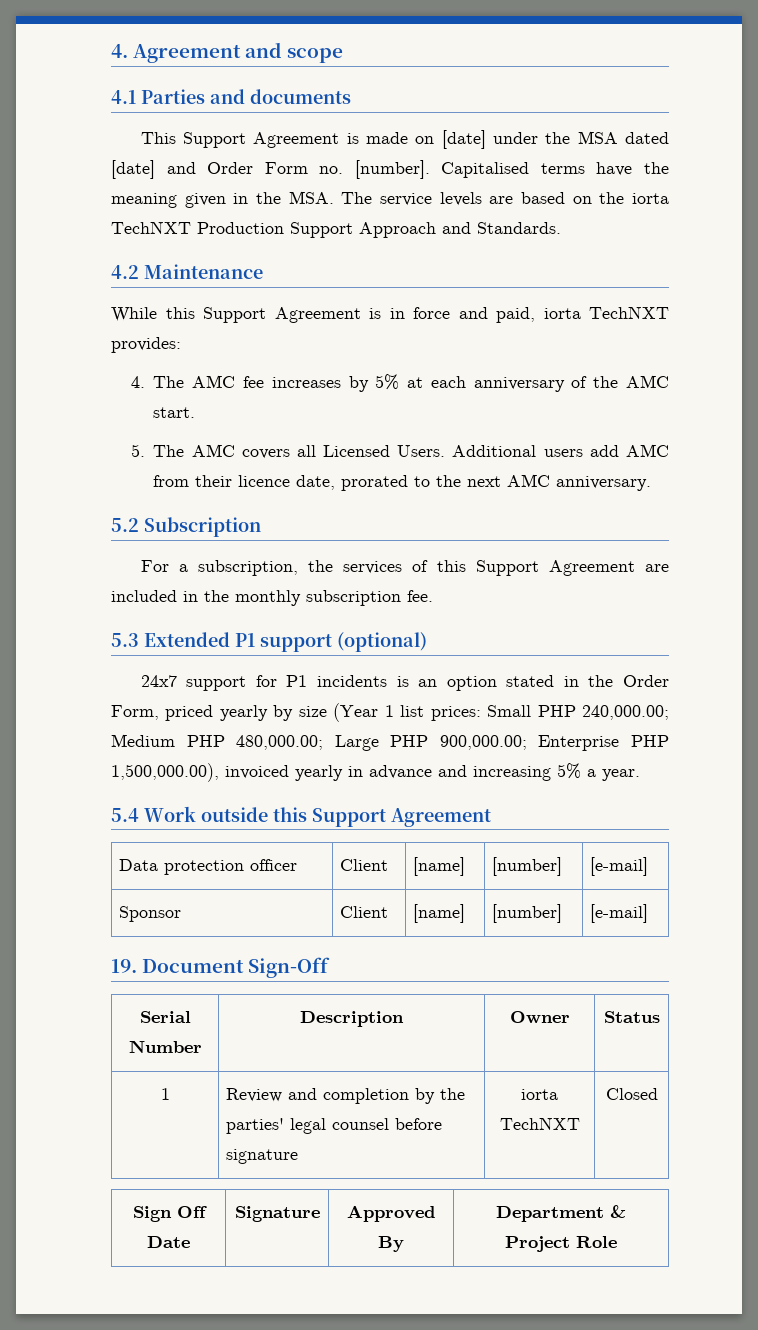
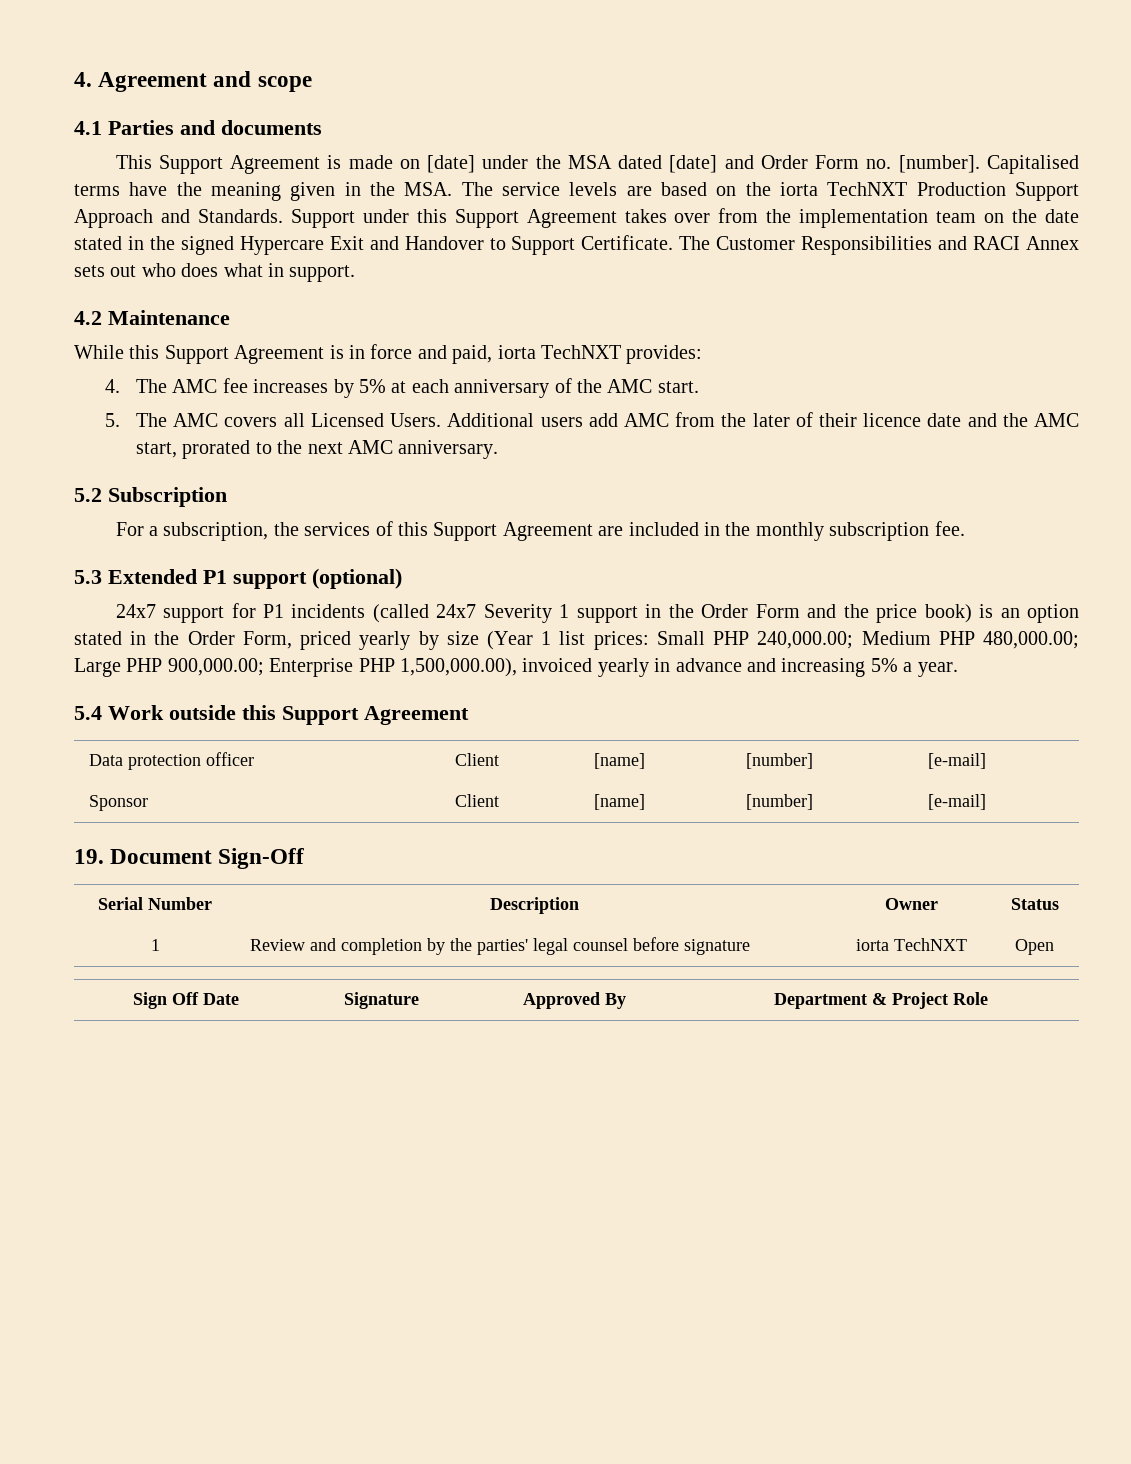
+ Support under this Support Agreement takes over from the implementation team on the date stated in the signed Hypercare Exit and Handover to Support Certificate. The Customer Responsibilities and RACI Annex sets out who does what in support.
- Additional users add AMC from their licence date, prorated to the next AMC anniversary.
+ Additional users add AMC from the later of their licence date and the AMC start, prorated to the next AMC anniversary.
- 24x7 support for P1 incidents is an option stated in the Order Form, priced yearly by size (Year 1 list prices: Small PHP 240,000.00; Medium PHP 480,000.00; Large PHP 900,000.00; Enterprise PHP 1,500,000.00), invoiced yearly in advance and increasing 5% a year.
+ 24x7 support for P1 incidents (called 24x7 Severity 1 support in the Order Form and the price book) is an option stated in the Order Form, priced yearly by size (Year 1 list prices: Small PHP 240,000.00; Medium PHP 480,000.00; Large PHP 900,000.00; Enterprise PHP 1,500,000.00), invoiced yearly in advance and increasing 5% a year.
- 1 | Review and completion by the parties' legal counsel before signature | iorta TechNXT | Closed
+ 1 | Review and completion by the parties' legal counsel before signature | iorta TechNXT | Open

